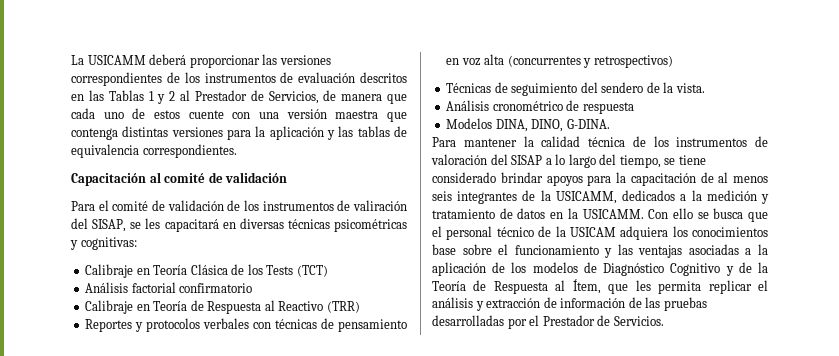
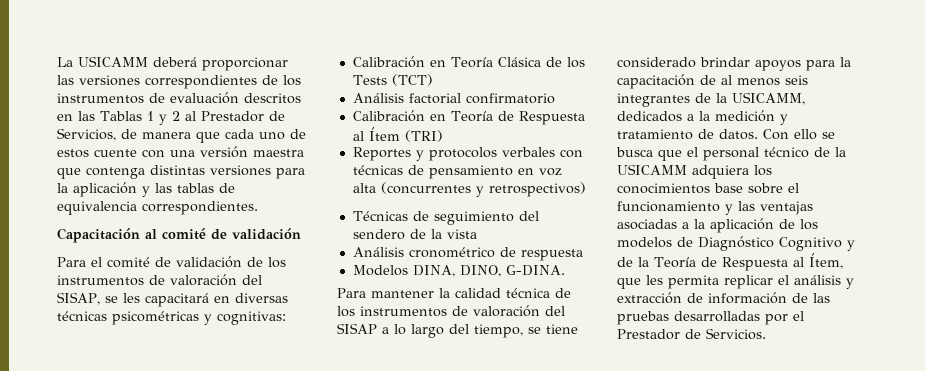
- Para el comité de validación de los instrumentos de valiración del SISAP, se les capacitará en diversas técnicas psicométricas y cognitivas:
+ Para el comité de validación de los instrumentos de valoración del SISAP, se les capacitará en diversas técnicas psicométricas y cognitivas:
- Calibraje en Teoría Clásica de los Tests (TCT)
+ Calibración en Teoría Clásica de los Tests (TCT)
- Calibraje en Teoría de Respuesta al Reactivo (TRR)
+ Calibración en Teoría de Respuesta al Ítem (TRI)
- Técnicas de seguimiento del sendero de la vista.
+ Técnicas de seguimiento del sendero de la vista
- Para mantener la calidad técnica de los instrumentos de valoración del SISAP a lo largo del tiempo, se tiene considerado brindar apoyos para la capacitación de al menos seis integrantes de la USICAMM, dedicados a la medición y tratamiento de datos en la USICAMM.
+ Para mantener la calidad técnica de los instrumentos de valoración del SISAP a lo largo del tiempo, se tiene considerado brindar apoyos para la capacitación de al menos seis integrantes de la USICAMM, dedicados a la medición y tratamiento de datos.
- Con ello se busca que el personal técnico de la USICAM adquiera los conocimientos base sobre el funcionamiento y las ventajas asociadas a la aplicación de los modelos de Diagnóstico Cognitivo y de la Teoría de Respuesta al Ítem, que les permita replicar el análisis y extracción de información de las pruebas desarrolladas por el Prestador de Servicios.
+ Con ello se busca que el personal técnico de la USICAMM adquiera los conocimientos base sobre el funcionamiento y las ventajas asociadas a la aplicación de los modelos de Diagnóstico Cognitivo y de la Teoría de Respuesta al Ítem, que les permita replicar el análisis y extracción de información de las pruebas desarrolladas por el Prestador de Servicios.

